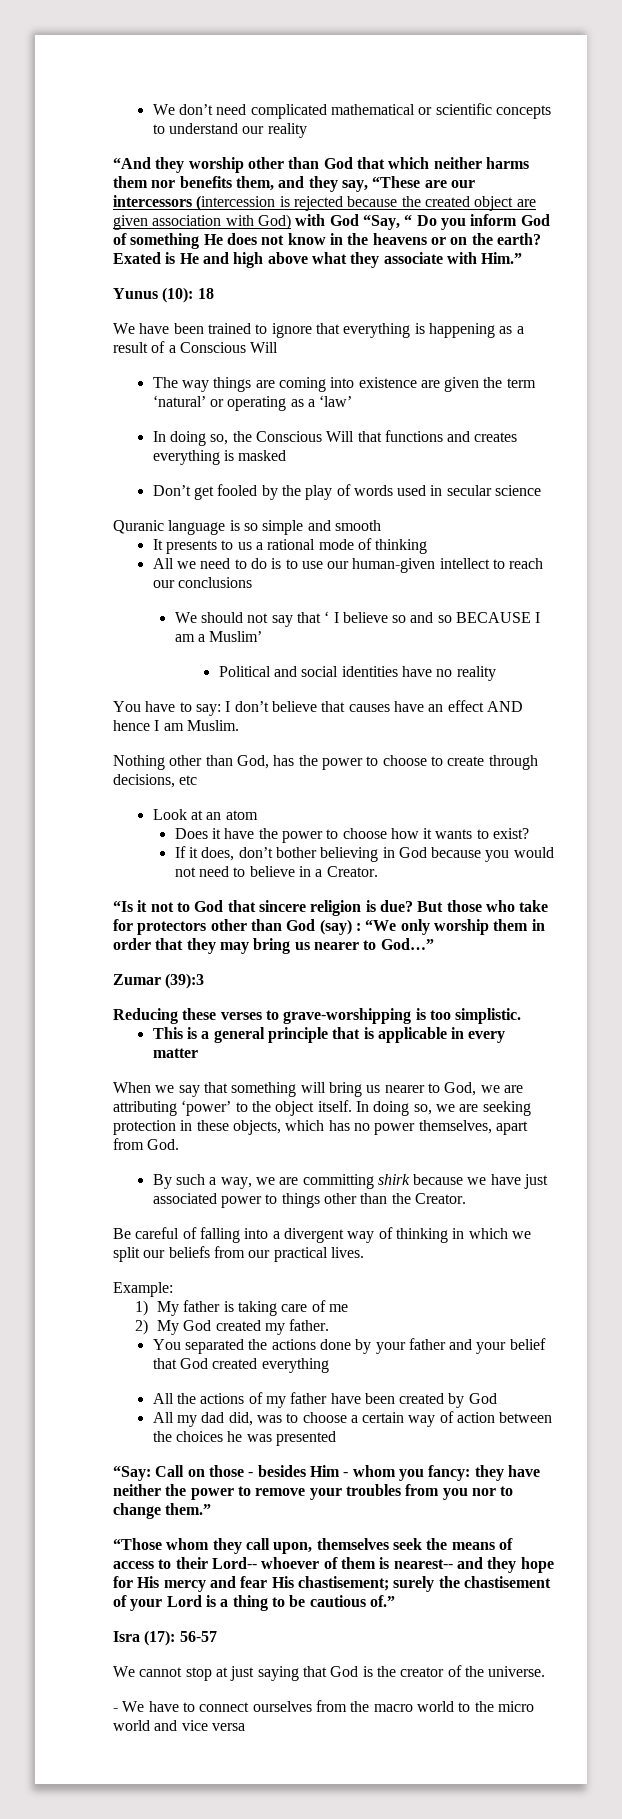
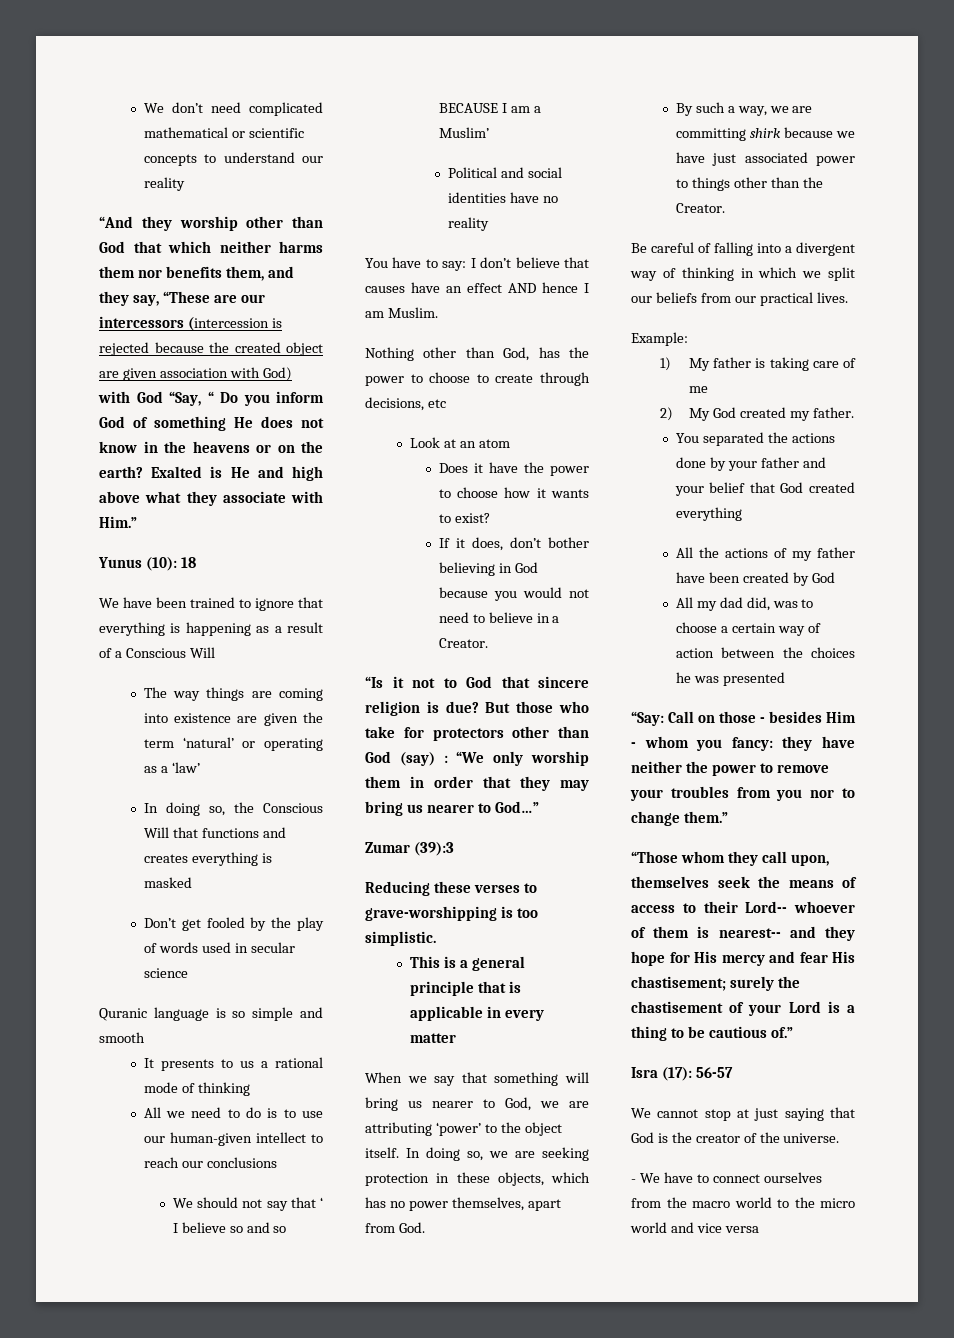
- Exated is He and high above what they associate with Him.”
+ Exalted is He and high above what they associate with Him.”

